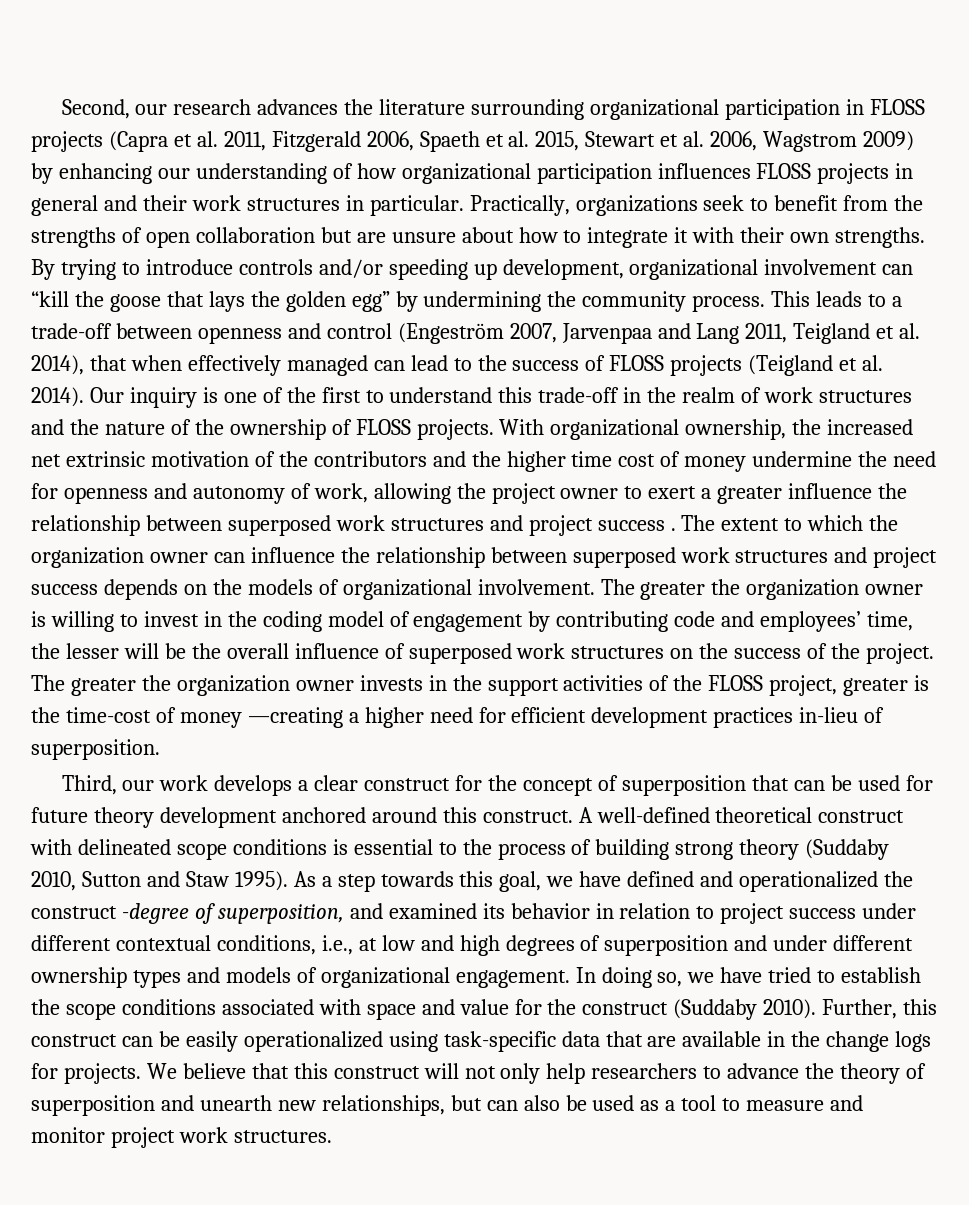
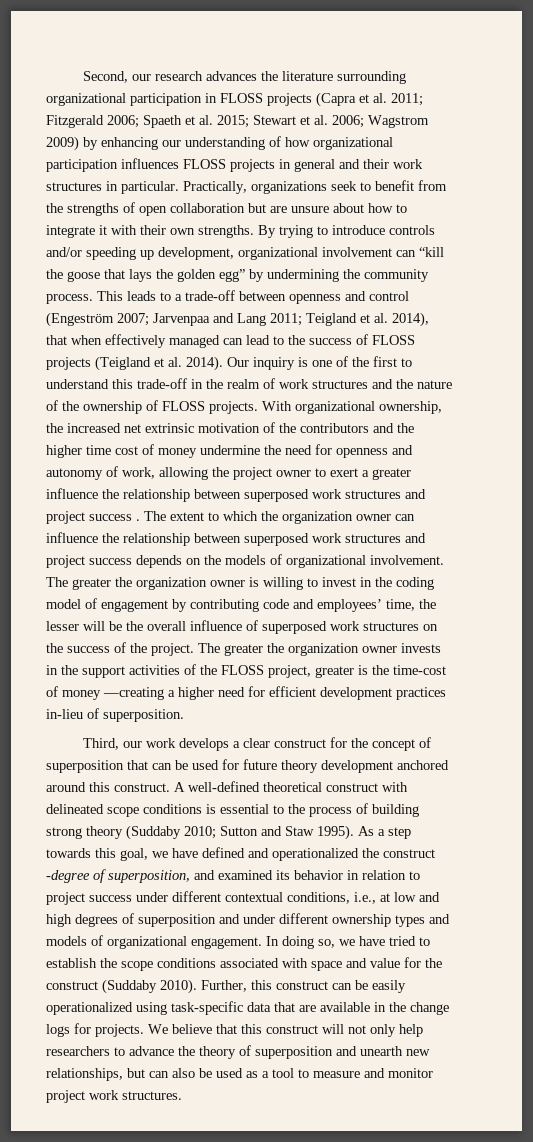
- Second, our research advances the literature surrounding organizational participation in FLOSS projects (Capra et al. 2011, Fitzgerald 2006, Spaeth et al. 2015, Stewart et al. 2006, Wagstrom 2009) by enhancing our understanding of how organizational participation influences FLOSS projects in general and their work structures in particular.
+ Second, our research advances the literature surrounding organizational participation in FLOSS projects (Capra et al. 2011; Fitzgerald 2006; Spaeth et al. 2015; Stewart et al. 2006; Wagstrom 2009) by enhancing our understanding of how organizational participation influences FLOSS projects in general and their work structures in particular.
- This leads to a trade-off between openness and control (Engeström 2007, Jarvenpaa and Lang 2011, Teigland et al. 2014), that when effectively managed can lead to the success of FLOSS projects (Teigland et al. 2014).
+ This leads to a trade-off between openness and control (Engeström 2007; Jarvenpaa and Lang 2011; Teigland et al. 2014), that when effectively managed can lead to the success of FLOSS projects (Teigland et al. 2014).
- A well-defined theoretical construct with delineated scope conditions is essential to the process of building strong theory (Suddaby 2010, Sutton and Staw 1995).
+ A well-defined theoretical construct with delineated scope conditions is essential to the process of building strong theory (Suddaby 2010; Sutton and Staw 1995).

